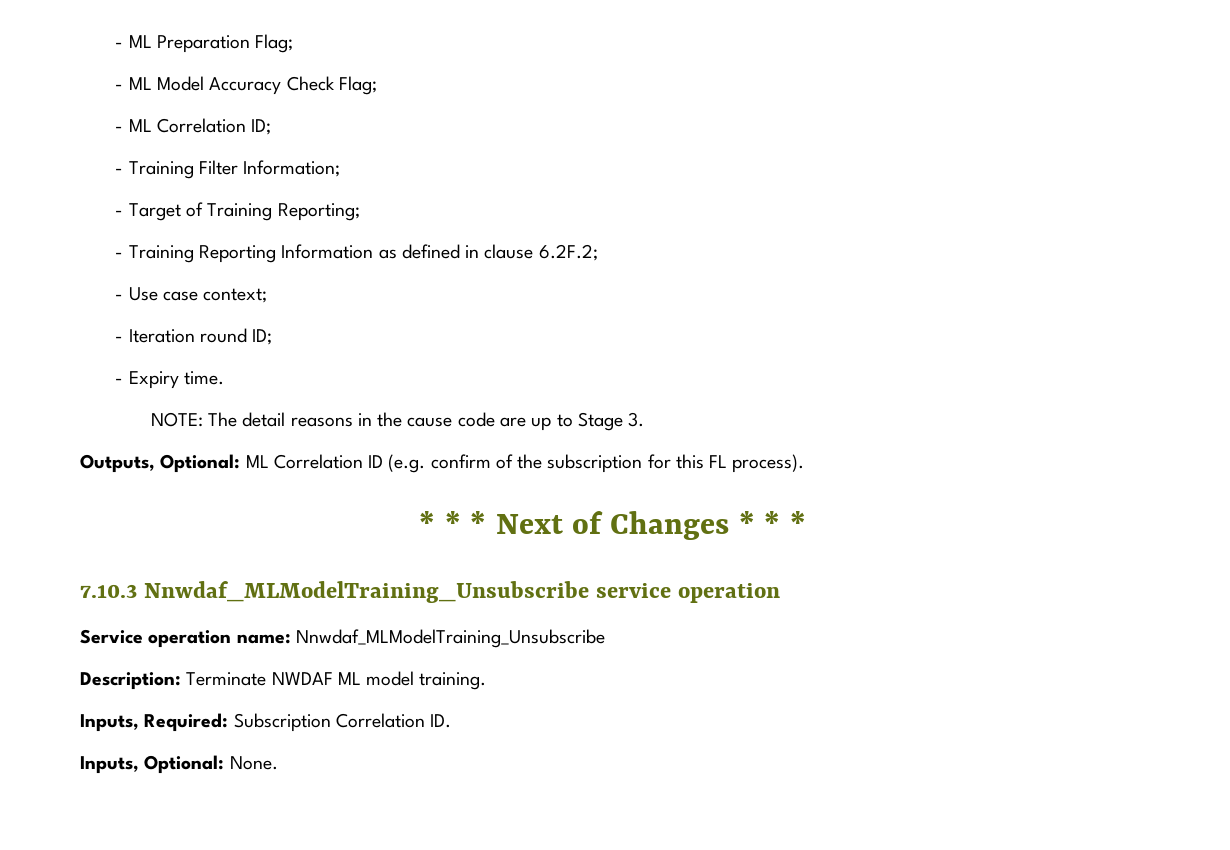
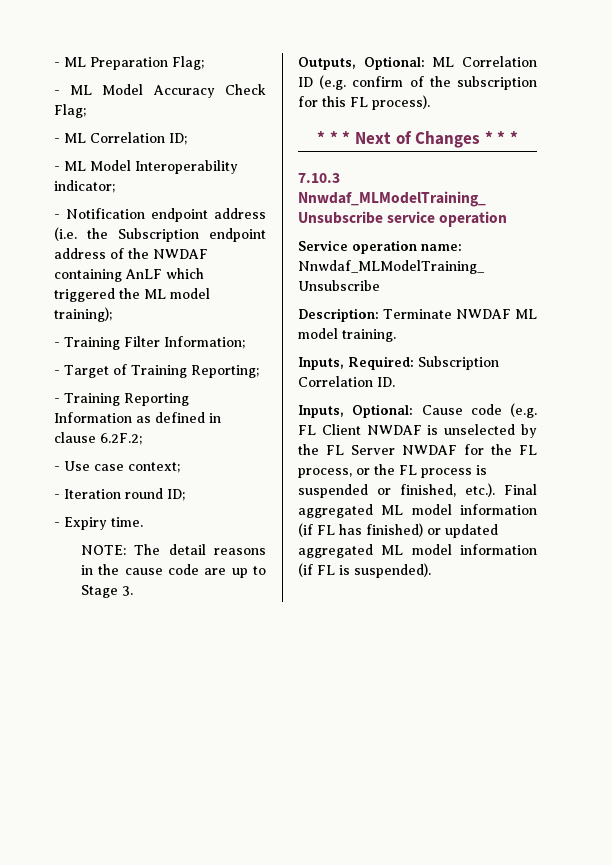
+ - ML Model Interoperability indicator;
+ - Notification endpoint address (i.e. the Subscription endpoint address of the NWDAF containing AnLF which triggered the ML model training);
- Inputs, Optional: None.
+ Inputs, Optional: Cause code (e.g. FL Client NWDAF is unselected by the FL Server NWDAF for the FL process, or the FL process is suspended or finished, etc.). Final aggregated ML model information (if FL has finished) or updated aggregated ML model information (if FL is suspended).

